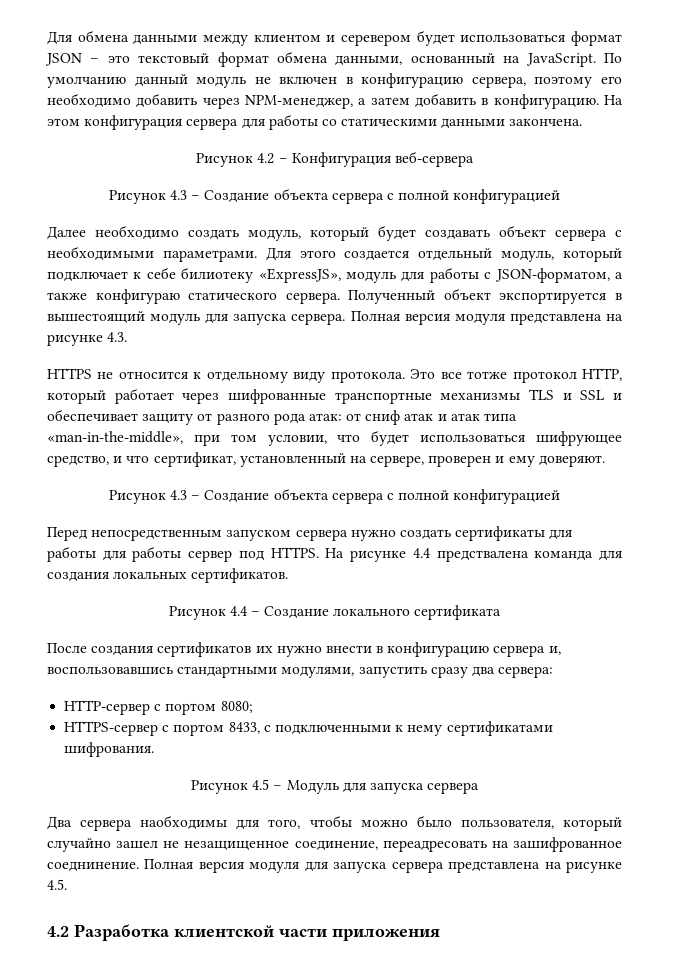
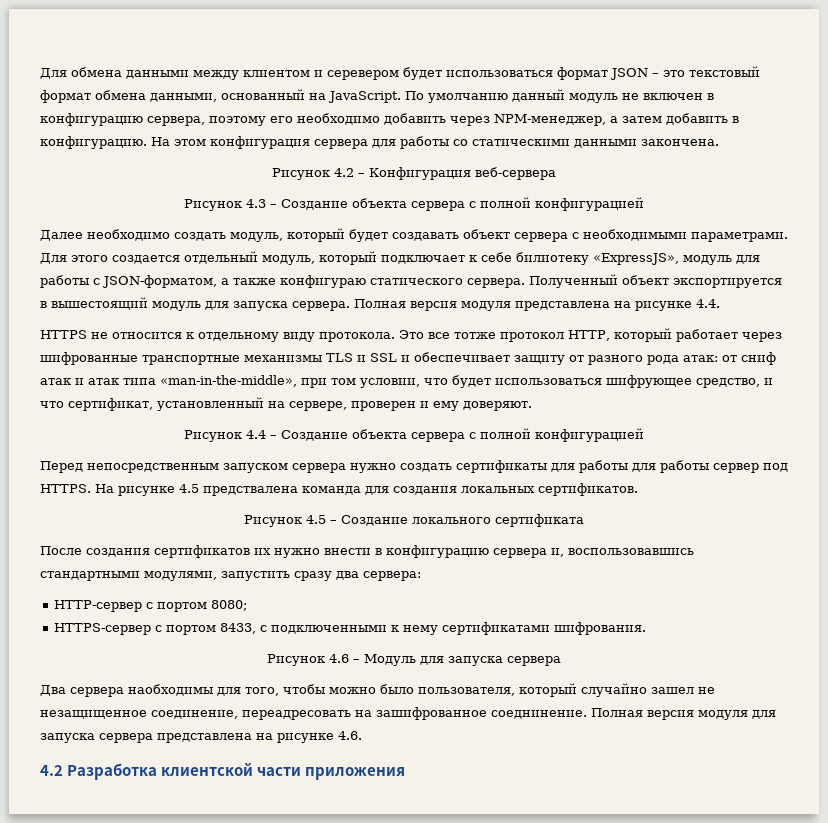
- Полная версия модуля представлена на рисунке 4.3.
+ Полная версия модуля представлена на рисунке 4.4.
  Это все тотже протокол HTTP, который работает через шифрованные транспортные механизмы TLS и SSL и обеспечивает защиту от разного рода атак: от сниф атак и атак типа «man-in-the-middle», при том условии, что будет использоваться шифрующее средство, и что сертификат, установленный на сервере, проверен и ему доверяют.
- Рисунок 4.3 – Создание объекта сервера с полной конфигурацией
+ Рисунок 4.4 – Создание объекта сервера с полной конфигурацией
- На рисунке 4.4 предствалена команда для создания локальных сертификатов.
+ На рисунке 4.5 предствалена команда для создания локальных сертификатов.
- Рисунок 4.4 – Создание локального сертификата
+ Рисунок 4.5 – Создание локального сертификата
- Рисунок 4.5 – Модуль для запуска сервера
+ Рисунок 4.6 – Модуль для запуска сервера
- Полная версия модуля для запуска сервера представлена на рисунке 4.5.
+ Полная версия модуля для запуска сервера представлена на рисунке 4.6.

